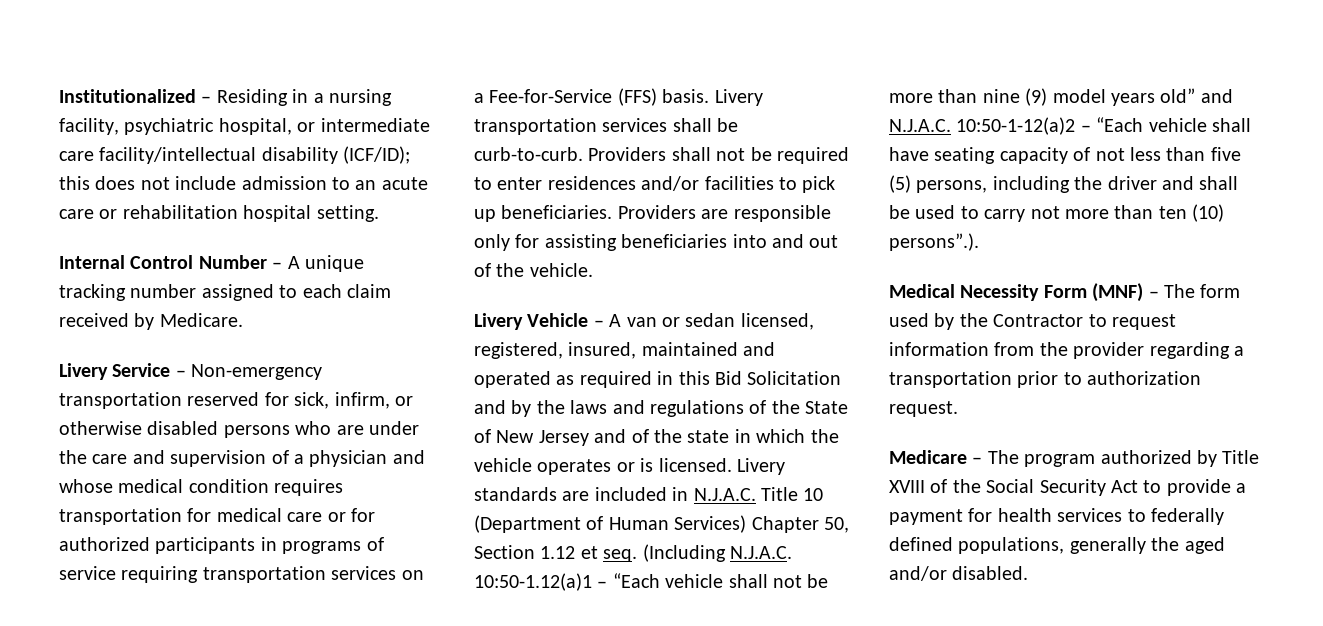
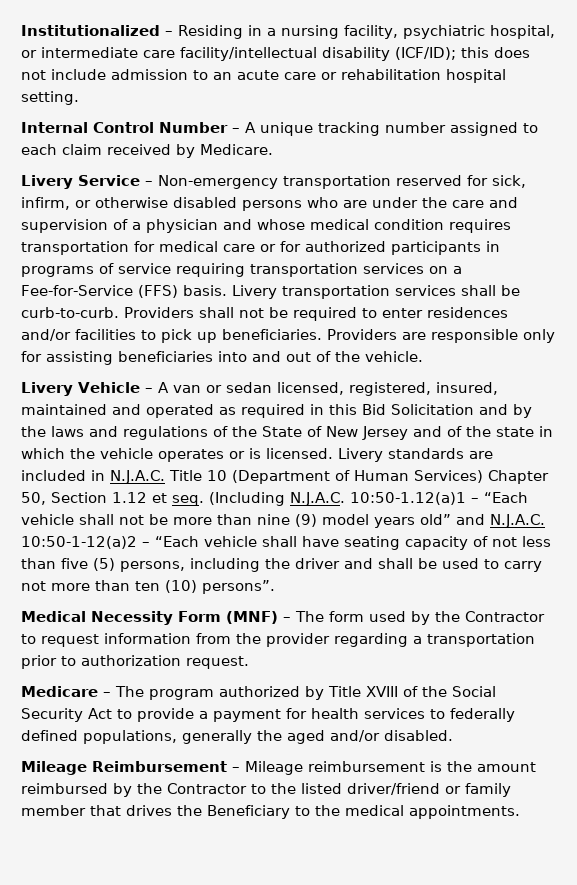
- (Including N.J.A.C. 10:50-1.12(a)1 – “Each vehicle shall not be more than nine (9) model years old” and N.J.A.C. 10:50-1-12(a)2 – “Each vehicle shall have seating capacity of not less than five (5) persons, including the driver and shall be used to carry not more than ten (10) persons”.).
+ (Including N.J.A.C. 10:50-1.12(a)1 – “Each vehicle shall not be more than nine (9) model years old” and N.J.A.C. 10:50-1-12(a)2 – “Each vehicle shall have seating capacity of not less than five (5) persons, including the driver and shall be used to carry not more than ten (10) persons”.
+ Mileage Reimbursement – Mileage reimbursement is the amount reimbursed by the Contractor to the listed driver/friend or family member that drives the Beneficiary to the medical appointments.

